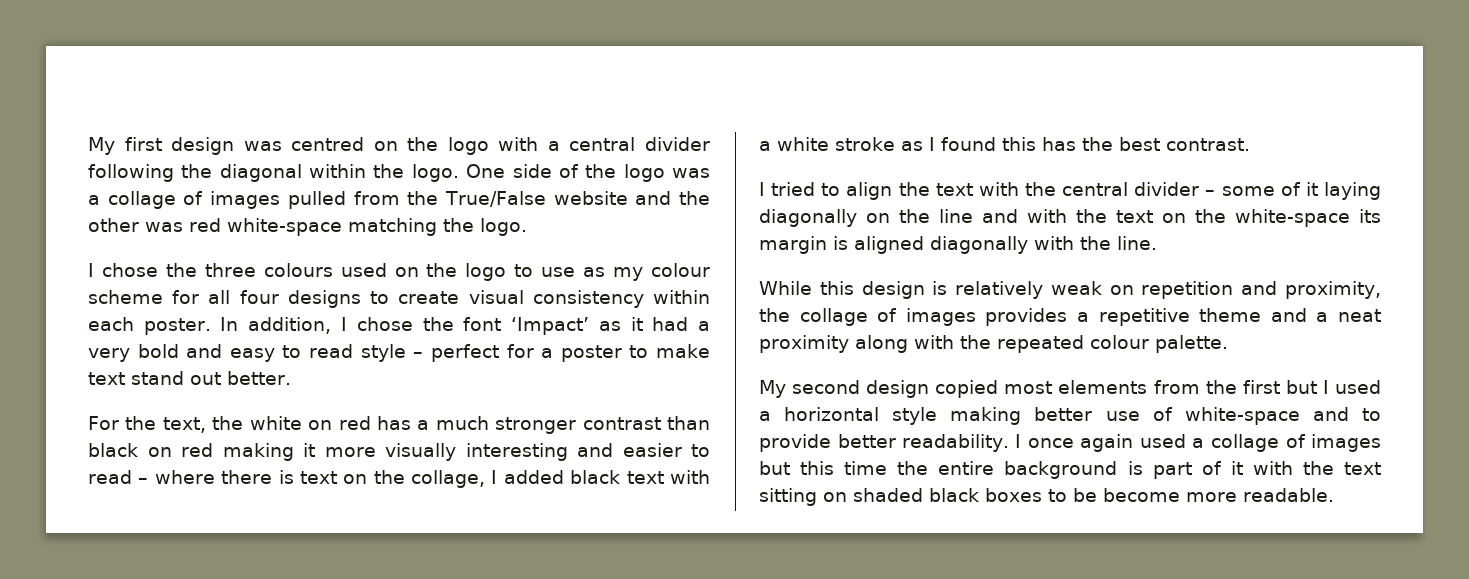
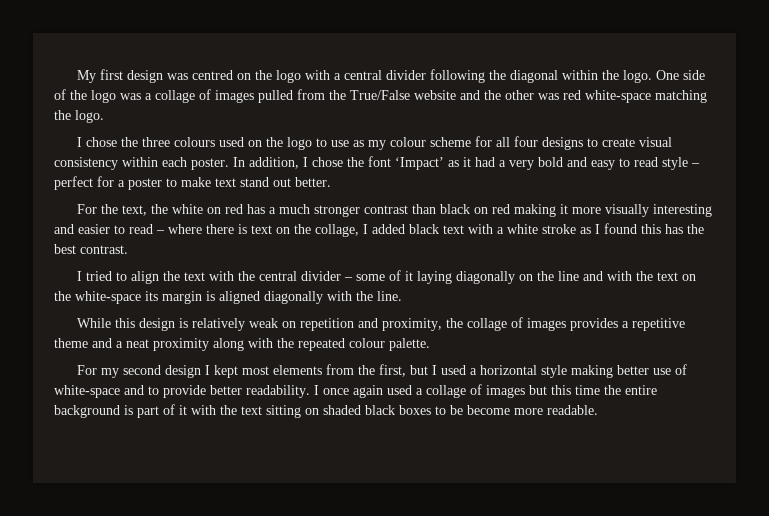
- My second design copied most elements from the first but I used a horizontal style making better use of white-space and to provide better readability.
+ For my second design I kept most elements from the first, but I used a horizontal style making better use of white-space and to provide better readability.

